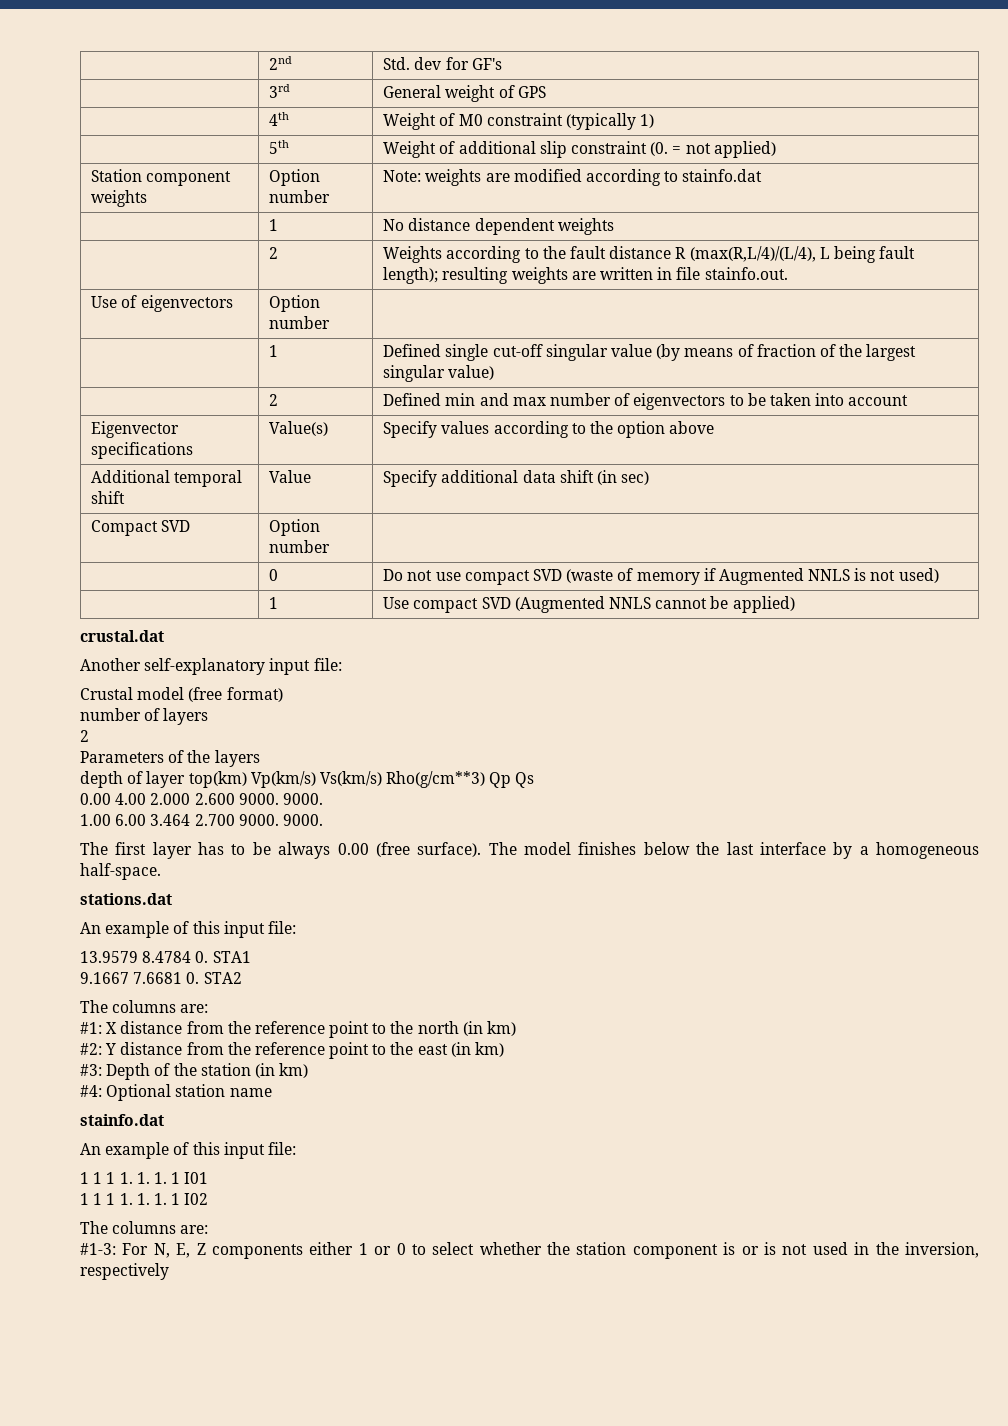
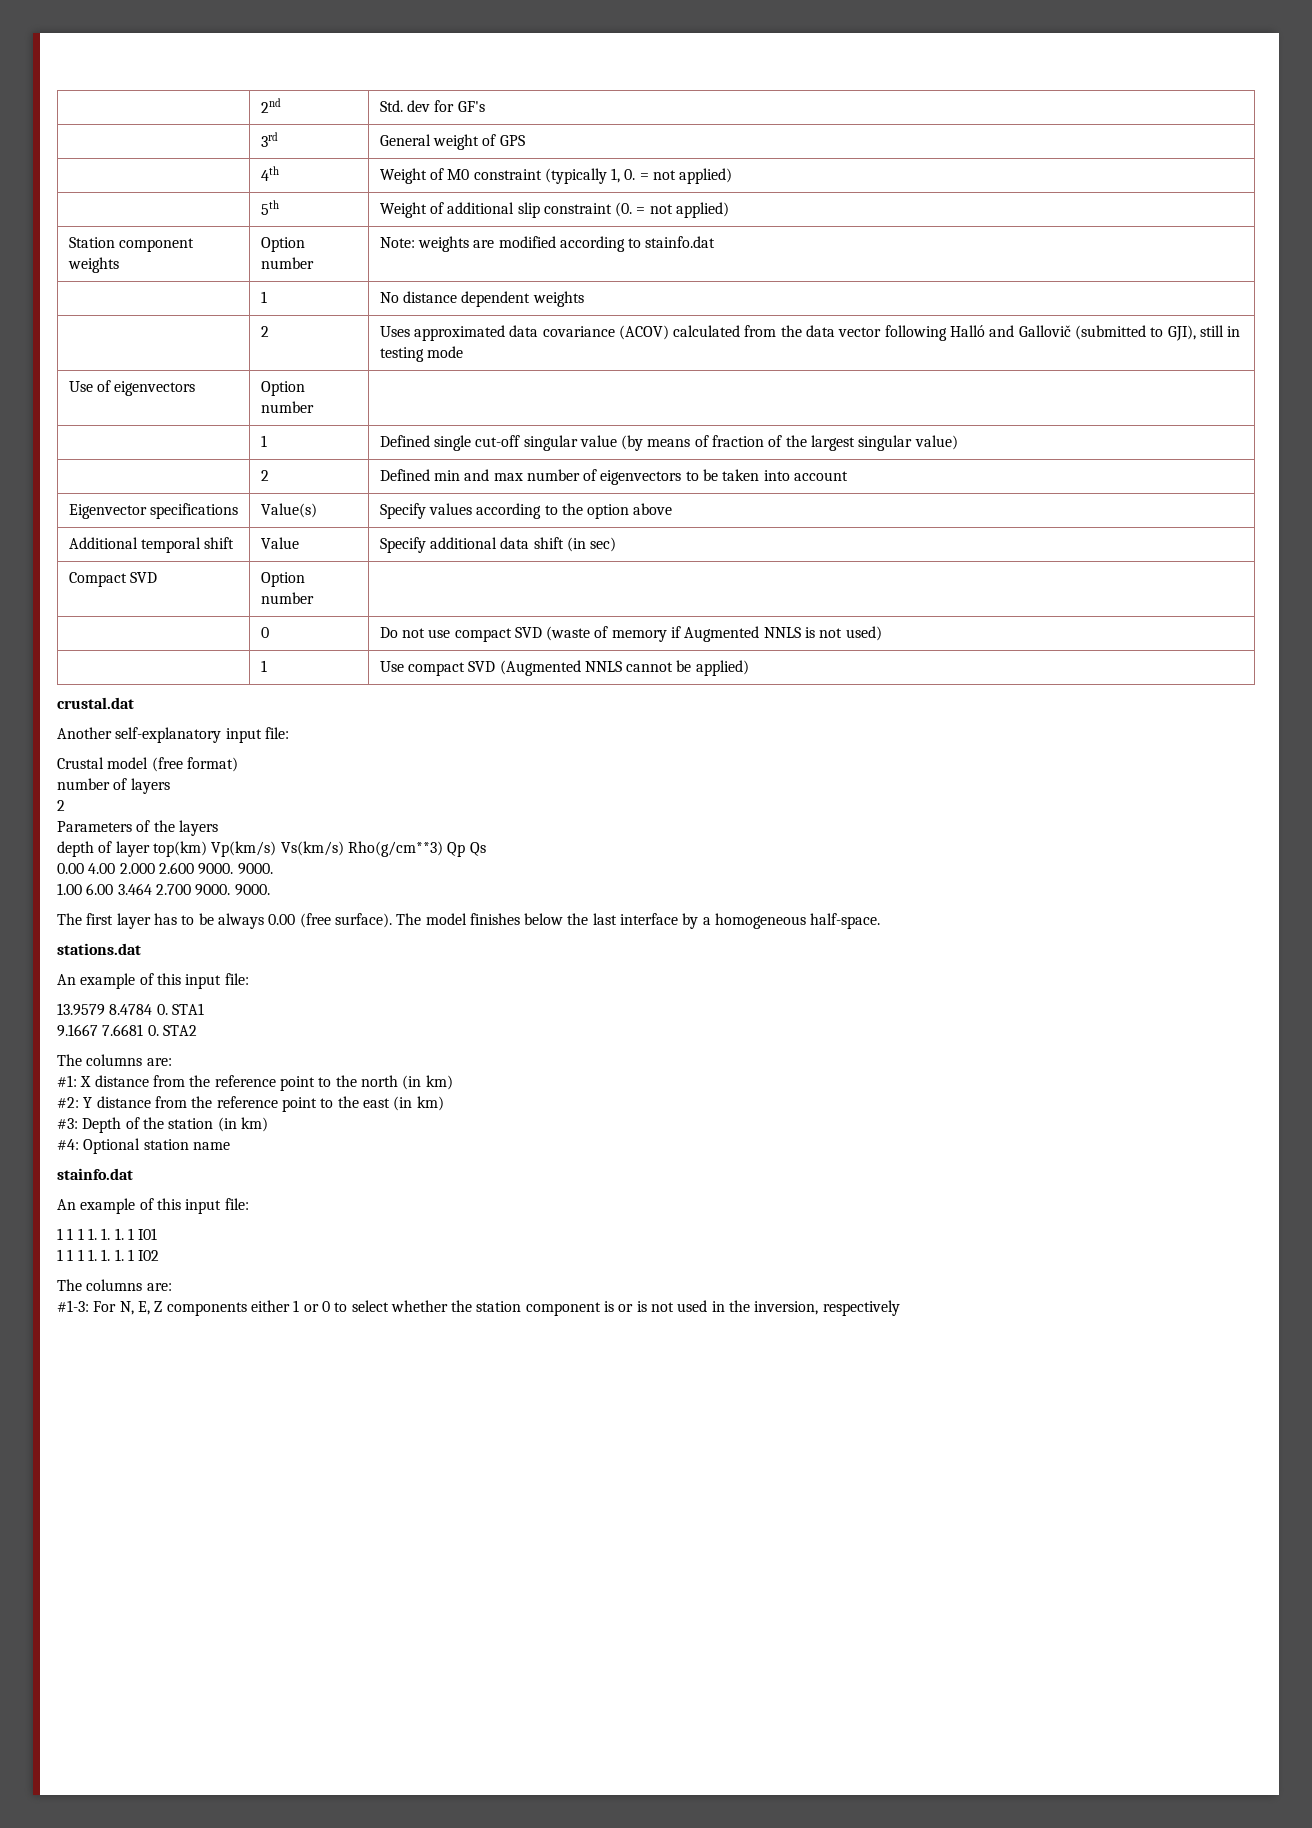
- | 4th | Weight of M0 constraint (typically 1)
+ | 4th | Weight of M0 constraint (typically 1, 0. = not applied)
- | 2 | Weights according to the fault distance R (max(R,L/4)/(L/4), L being fault length); resulting weights are written in file stainfo.out.
+ | 2 | Uses approximated data covariance (ACOV) calculated from the data vector following Halló and Gallovič (submitted to GJI), still in testing mode

